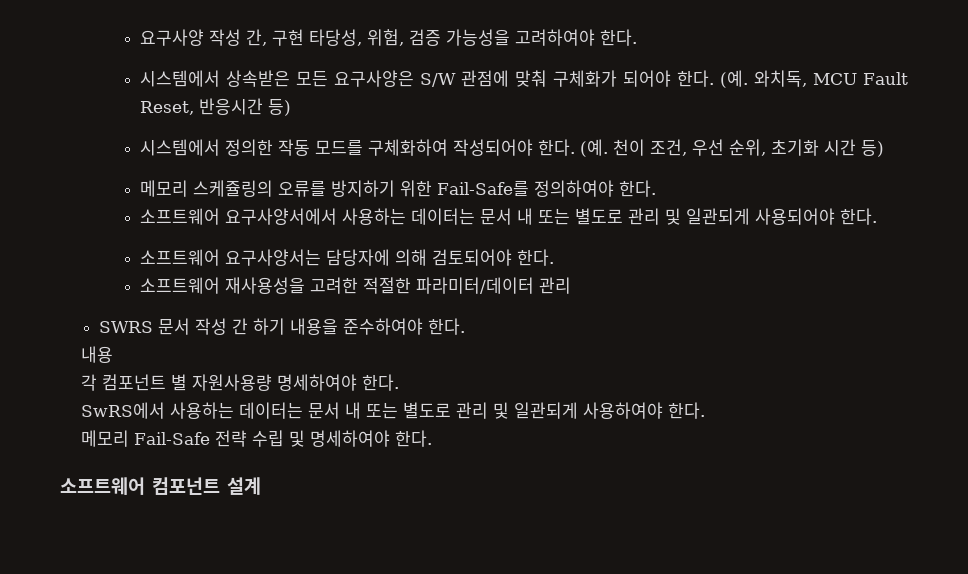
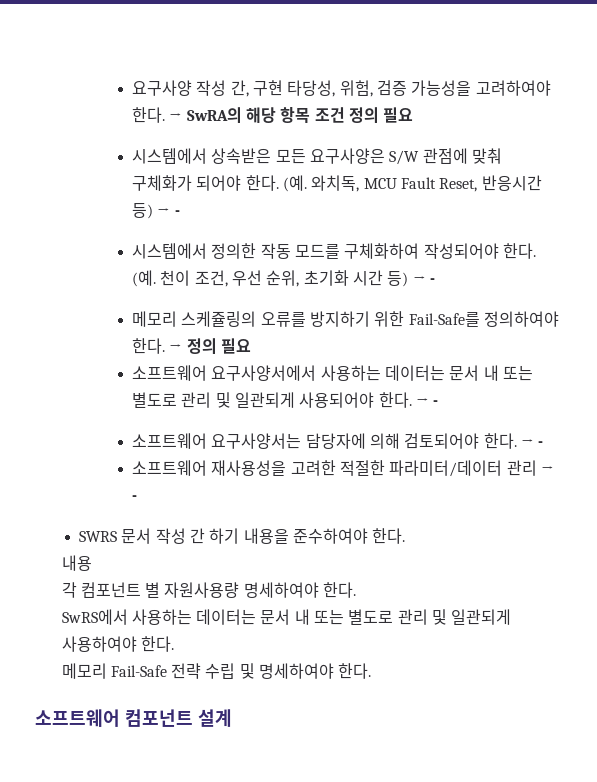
+ → SwRA의 해당 항목 조건 정의 필요
- 와치독, MCU Fault Reset, 반응시간 등)
+ 와치독, MCU Fault Reset, 반응시간 등) → -
- 천이 조건, 우선 순위, 초기화 시간 등)
+ 천이 조건, 우선 순위, 초기화 시간 등) → -
+ → 정의 필요
- 소프트웨어 요구사양서에서 사용하는 데이터는 문서 내 또는 별도로 관리 및 일관되게 사용되어야 한다.
+ 소프트웨어 요구사양서에서 사용하는 데이터는 문서 내 또는 별도로 관리 및 일관되게 사용되어야 한다. → -
- 소프트웨어 요구사양서는 담당자에 의해 검토되어야 한다.
+ 소프트웨어 요구사양서는 담당자에 의해 검토되어야 한다. → -
- 소프트웨어 재사용성을 고려한 적절한 파라미터/데이터 관리
+ 소프트웨어 재사용성을 고려한 적절한 파라미터/데이터 관리 → -

